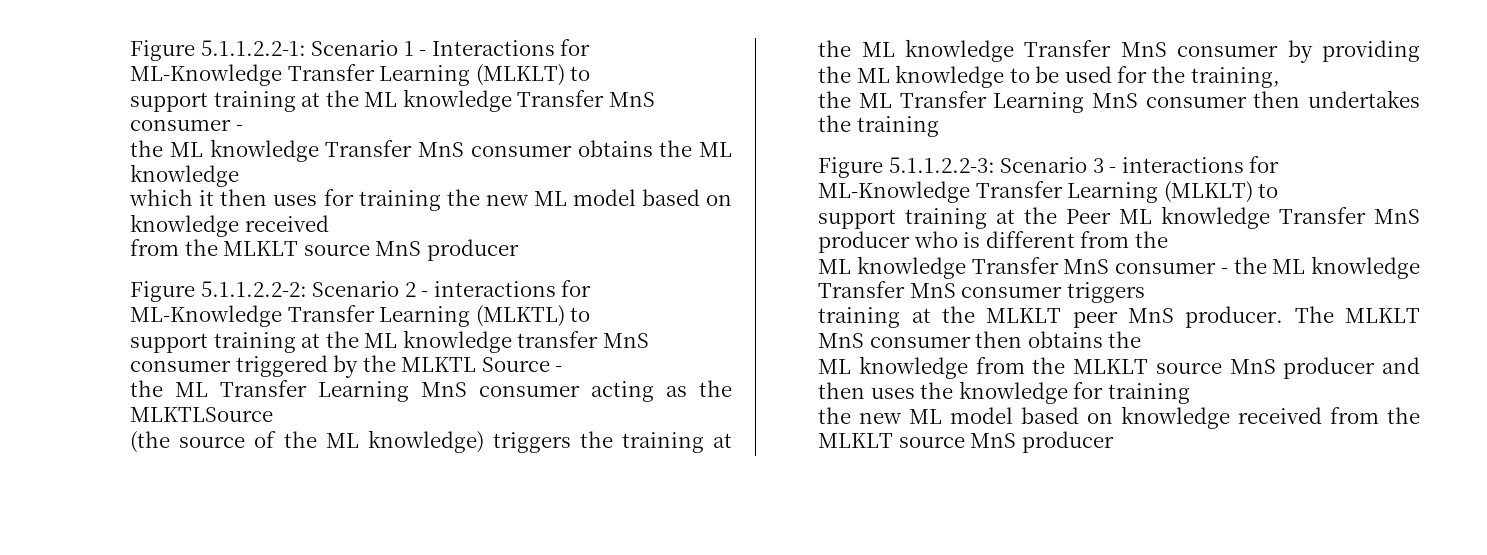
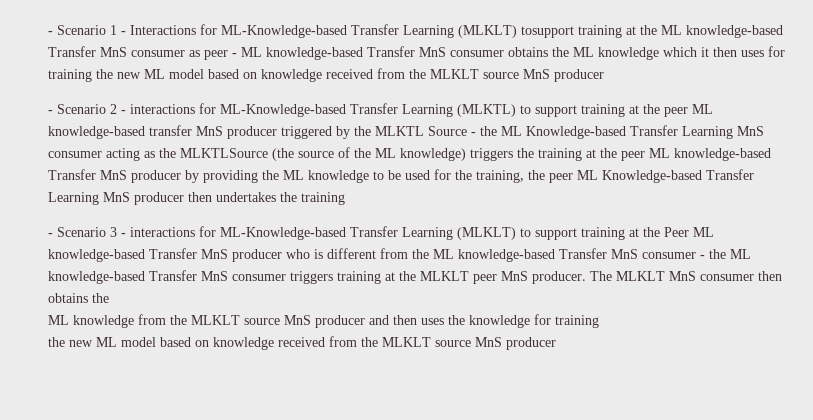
- Figure 5.1.1.2.2-1: Scenario 1 - Interactions for ML-Knowledge Transfer Learning (MLKLT) to
- support training at the ML knowledge Transfer MnS consumer -
- the ML knowledge Transfer MnS consumer obtains the ML knowledge
- which it then uses for training the new ML model based on knowledge received
- from the MLKLT source MnS producer
+ - Scenario 1 - Interactions for ML-Knowledge-based Transfer Learning (MLKLT) tosupport training at the ML knowledge-based Transfer MnS consumer as peer - ML knowledge-based Transfer MnS consumer obtains the ML knowledge which it then uses for training the new ML model based on knowledge received from the MLKLT source MnS producer
- Figure 5.1.1.2.2-2: Scenario 2 - interactions for ML-Knowledge Transfer Learning (MLKTL) to
- support training at the ML knowledge transfer MnS consumer triggered by the MLKTL Source -
- the ML Transfer Learning MnS consumer acting as the MLKTLSource
- (the source of the ML knowledge) triggers the training at the ML knowledge Transfer MnS consumer by providing the ML knowledge to be used for the training,
- the ML Transfer Learning MnS consumer then undertakes the training
+ - Scenario 2 - interactions for ML-Knowledge-based Transfer Learning (MLKTL) to support training at the peer ML knowledge-based transfer MnS producer triggered by the MLKTL Source - the ML Knowledge-based Transfer Learning MnS consumer acting as the MLKTLSource (the source of the ML knowledge) triggers the training at the peer ML knowledge-based Transfer MnS producer by providing the ML knowledge to be used for the training, the peer ML Knowledge-based Transfer Learning MnS producer then undertakes the training
- Figure 5.1.1.2.2-3: Scenario 3 - interactions for ML-Knowledge Transfer Learning (MLKLT) to
- support training at the Peer ML knowledge Transfer MnS producer who is different from the
- ML knowledge Transfer MnS consumer - the ML knowledge Transfer MnS consumer triggers
- training at the MLKLT peer MnS producer.
+ - Scenario 3 - interactions for ML-Knowledge-based Transfer Learning (MLKLT) to support training at the Peer ML knowledge-based Transfer MnS producer who is different from the ML knowledge-based Transfer MnS consumer - the ML knowledge-based Transfer MnS consumer triggers training at the MLKLT peer MnS producer.

